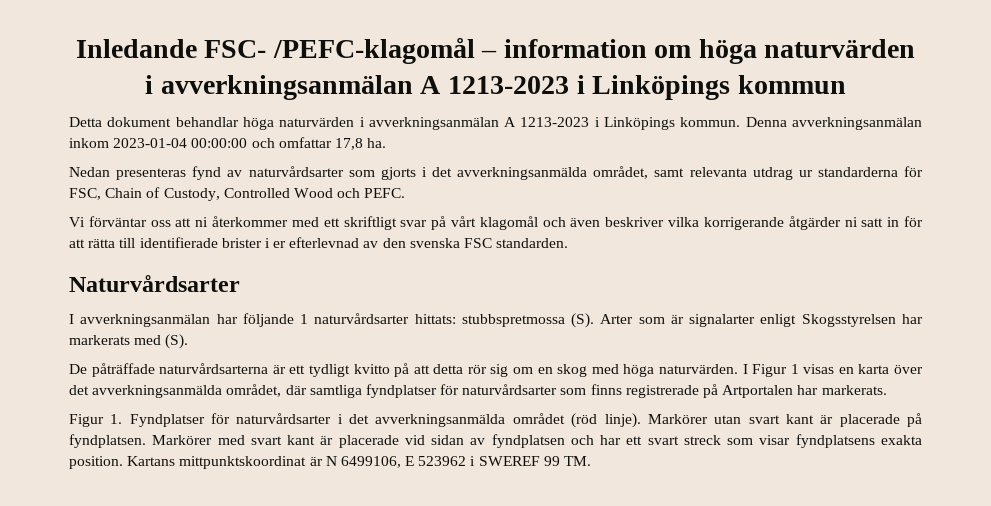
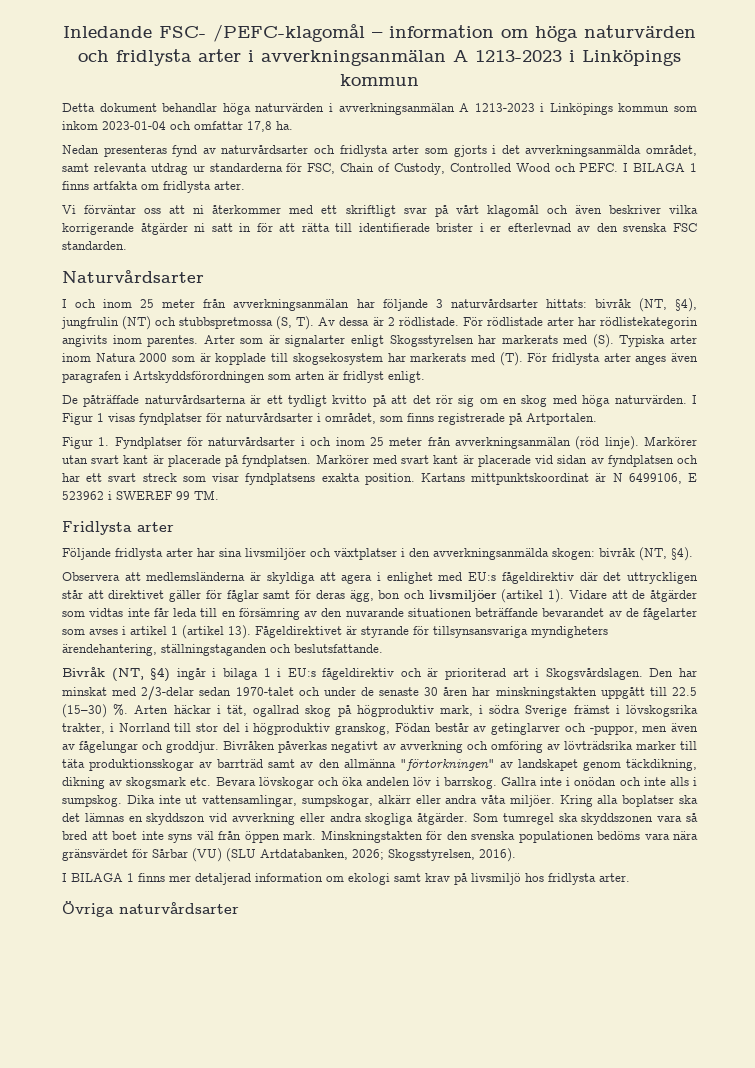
- Inledande FSC- /PEFC-klagomål – information om höga naturvärden i avverkningsanmälan A 1213-2023 i Linköpings kommun
+ Inledande FSC- /PEFC-klagomål – information om höga naturvärden och fridlysta arter i avverkningsanmälan A 1213-2023 i Linköpings kommun
- Detta dokument behandlar höga naturvärden i avverkningsanmälan A 1213-2023 i Linköpings kommun. Denna avverkningsanmälan inkom 2023-01-04 00:00:00 och omfattar 17,8 ha.
+ Detta dokument behandlar höga naturvärden i avverkningsanmälan A 1213-2023 i Linköpings kommun som inkom 2023-01-04 och omfattar 17,8 ha.
- Nedan presenteras fynd av naturvårdsarter som gjorts i det avverkningsanmälda området, samt relevanta utdrag ur standarderna för FSC, Chain of Custody, Controlled Wood och PEFC.
+ Nedan presenteras fynd av naturvårdsarter och fridlysta arter som gjorts i det avverkningsanmälda området, samt relevanta utdrag ur standarderna för FSC, Chain of Custody, Controlled Wood och PEFC. I BILAGA 1 finns artfakta om fridlysta arter.
- I avverkningsanmälan har följande 1 naturvårdsarter hittats: stubbspretmossa (S). Arter som är signalarter enligt Skogsstyrelsen har markerats med (S).
+ I och inom 25 meter från avverkningsanmälan har följande 3 naturvårdsarter hittats: bivråk (NT, §4), jungfrulin (NT) och stubbspretmossa (S, T). Av dessa är 2 rödlistade. För rödlistade arter har rödlistekategorin angivits inom parentes. Arter som är signalarter enligt Skogsstyrelsen har markerats med (S). Typiska arter inom Natura 2000 som är kopplade till skogsekosystem har markerats med (T). För fridlysta arter anges även paragrafen i Artskyddsförordningen som arten är fridlyst enligt.
- De påträffade naturvårdsarterna är ett tydligt kvitto på att detta rör sig om en skog med höga naturvärden.
+ De påträffade naturvårdsarterna är ett tydligt kvitto på att det rör sig om en skog med höga naturvärden.
- I Figur 1 visas en karta över det avverkningsanmälda området, där samtliga fyndplatser för naturvårdsarter som finns registrerade på Artportalen har markerats.
+ I Figur 1 visas fyndplatser för naturvårdsarter i området, som finns registrerade på Artportalen.
- Figur 1. Fyndplatser för naturvårdsarter i det avverkningsanmälda området (röd linje).
+ Figur 1. Fyndplatser för naturvårdsarter i och inom 25 meter från avverkningsanmälan (röd linje).
+ Fridlysta arter
+ Följande fridlysta arter har sina livsmiljöer och växtplatser i den avverkningsanmälda skogen: bivråk (NT, §4).
+ Observera att medlemsländerna är skyldiga att agera i enlighet med EU:s fågeldirektiv där det uttryckligen står att direktivet gäller för fåglar samt för deras ägg, bon och livsmiljöer (artikel 1). Vidare att de åtgärder som vidtas inte får leda till en försämring av den nuvarande situationen beträffande bevarandet av de fågelarter som avses i artikel 1 (artikel 13). Fågeldirektivet är styrande för tillsynsansvariga myndigheters ärendehantering, ställningstaganden och beslutsfattande.
+ Bivråk (NT, §4) ingår i bilaga 1 i EU:s fågeldirektiv och är prioriterad art i Skogsvårdslagen. Den har minskat med 2/3-delar sedan 1970-talet och under de senaste 30 åren har minskningstakten uppgått till 22.5 (15–30) %. Arten häckar i tät, ogallrad skog på högproduktiv mark, i södra Sverige främst i lövskogsrika trakter, i Norrland till stor del i högproduktiv granskog, Födan består av getinglarver och -puppor, men även av fågelungar och groddjur. Bivråken påverkas negativt av avverkning och omföring av lövträdsrika marker till täta produktionsskogar av barrträd samt av den allmänna "förtorkningen" av landskapet genom täckdikning, dikning av skogsmark etc. Bevara lövskogar och öka andelen löv i barrskog. Gallra inte i onödan och inte alls i sumpskog. Dika inte ut vattensamlingar, sumpskogar, alkärr eller andra våta miljöer. Kring alla boplatser ska det lämnas en skyddszon vid avverkning eller andra skogliga åtgärder. Som tumregel ska skyddszonen vara så bred att boet inte syns väl från öppen mark. Minskningstakten för den svenska populationen bedöms vara nära gränsvärdet för Sårbar (VU) (SLU Artdatabanken, 2026; Skogsstyrelsen, 2016).
+ I BILAGA 1 finns mer detaljerad information om ekologi samt krav på livsmiljö hos fridlysta arter.
+ Övriga naturvårdsarter

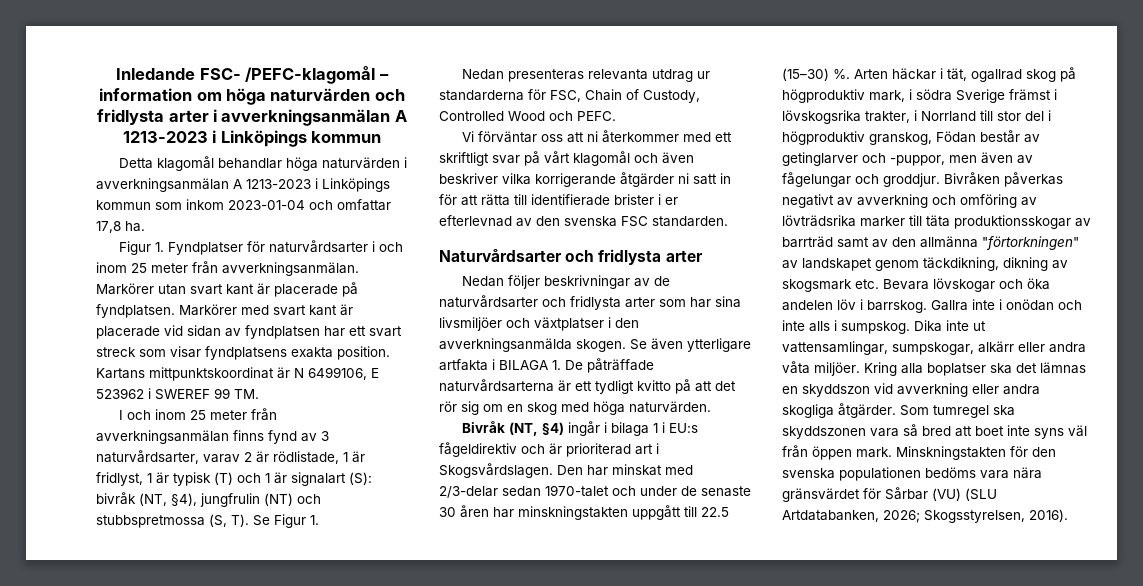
- Detta dokument behandlar höga naturvärden i avverkningsanmälan A 1213-2023 i Linköpings kommun som inkom 2023-01-04 och omfattar 17,8 ha.
+ Detta klagomål behandlar höga naturvärden i avverkningsanmälan A 1213-2023 i Linköpings kommun som inkom 2023-01-04 och omfattar 17,8 ha.
- Nedan presenteras fynd av naturvårdsarter och fridlysta arter som gjorts i det avverkningsanmälda området, samt relevanta utdrag ur standarderna för FSC, Chain of Custody, Controlled Wood och PEFC. I BILAGA 1 finns artfakta om fridlysta arter.
+ Figur 1. Fyndplatser för naturvårdsarter i och inom 25 meter från avverkningsanmälan. Markörer utan svart kant är placerade på fyndplatsen. Markörer med svart kant är placerade vid sidan av fyndplatsen har ett svart streck som visar fyndplatsens exakta position. Kartans mittpunktskoordinat är N 6499106, E 523962 i SWEREF 99 TM.
+ I och inom 25 meter från avverkningsanmälan finns fynd av 3 naturvårdsarter, varav 2 är rödlistade, 1 är fridlyst, 1 är typisk (T) och 1 är signalart (S): bivråk (NT, §4), jungfrulin (NT) och stubbspretmossa (S, T). Se Figur 1.
+ Nedan presenteras relevanta utdrag ur standarderna för FSC, Chain of Custody, Controlled Wood och PEFC.
- Naturvårdsarter
- I och inom 25 meter från avverkningsanmälan har följande 3 naturvårdsarter hittats: bivråk (NT, §4), jungfrulin (NT) och stubbspretmossa (S, T). Av dessa är 2 rödlistade. För rödlistade arter har rödlistekategorin angivits inom parentes. Arter som är signalarter enligt Skogsstyrelsen har markerats med (S). Typiska arter inom Natura 2000 som är kopplade till skogsekosystem har markerats med (T). För fridlysta arter anges även paragrafen i Artskyddsförordningen som arten är fridlyst enligt.
- De påträffade naturvårdsarterna är ett tydligt kvitto på att det rör sig om en skog med höga naturvärden. I Figur 1 visas fyndplatser för naturvårdsarter i området, som finns registrerade på Artportalen.
- Figur 1. Fyndplatser för naturvårdsarter i och inom 25 meter från avverkningsanmälan (röd linje). Markörer utan svart kant är placerade på fyndplatsen. Markörer med svart kant är placerade vid sidan av fyndplatsen och har ett svart streck som visar fyndplatsens exakta position. Kartans mittpunktskoordinat är N 6499106, E 523962 i SWEREF 99 TM.
- Fridlysta arter
- Följande fridlysta arter har sina livsmiljöer och växtplatser i den avverkningsanmälda skogen: bivråk (NT, §4).
- Observera att medlemsländerna är skyldiga att agera i enlighet med EU:s fågeldirektiv där det uttryckligen står att direktivet gäller för fåglar samt för deras ägg, bon och livsmiljöer (artikel 1). Vidare att de åtgärder som vidtas inte får leda till en försämring av den nuvarande situationen beträffande bevarandet av de fågelarter som avses i artikel 1 (artikel 13). Fågeldirektivet är styrande för tillsynsansvariga myndigheters ärendehantering, ställningstaganden och beslutsfattande.
+ Naturvårdsarter och fridlysta arter
+ Nedan följer beskrivningar av de naturvårdsarter och fridlysta arter som har sina livsmiljöer och växtplatser i den avverkningsanmälda skogen. Se även ytterligare artfakta i BILAGA 1. De påträffade naturvårdsarterna är ett tydligt kvitto på att det rör sig om en skog med höga naturvärden.
- I BILAGA 1 finns mer detaljerad information om ekologi samt krav på livsmiljö hos fridlysta arter.
- Övriga naturvårdsarter

